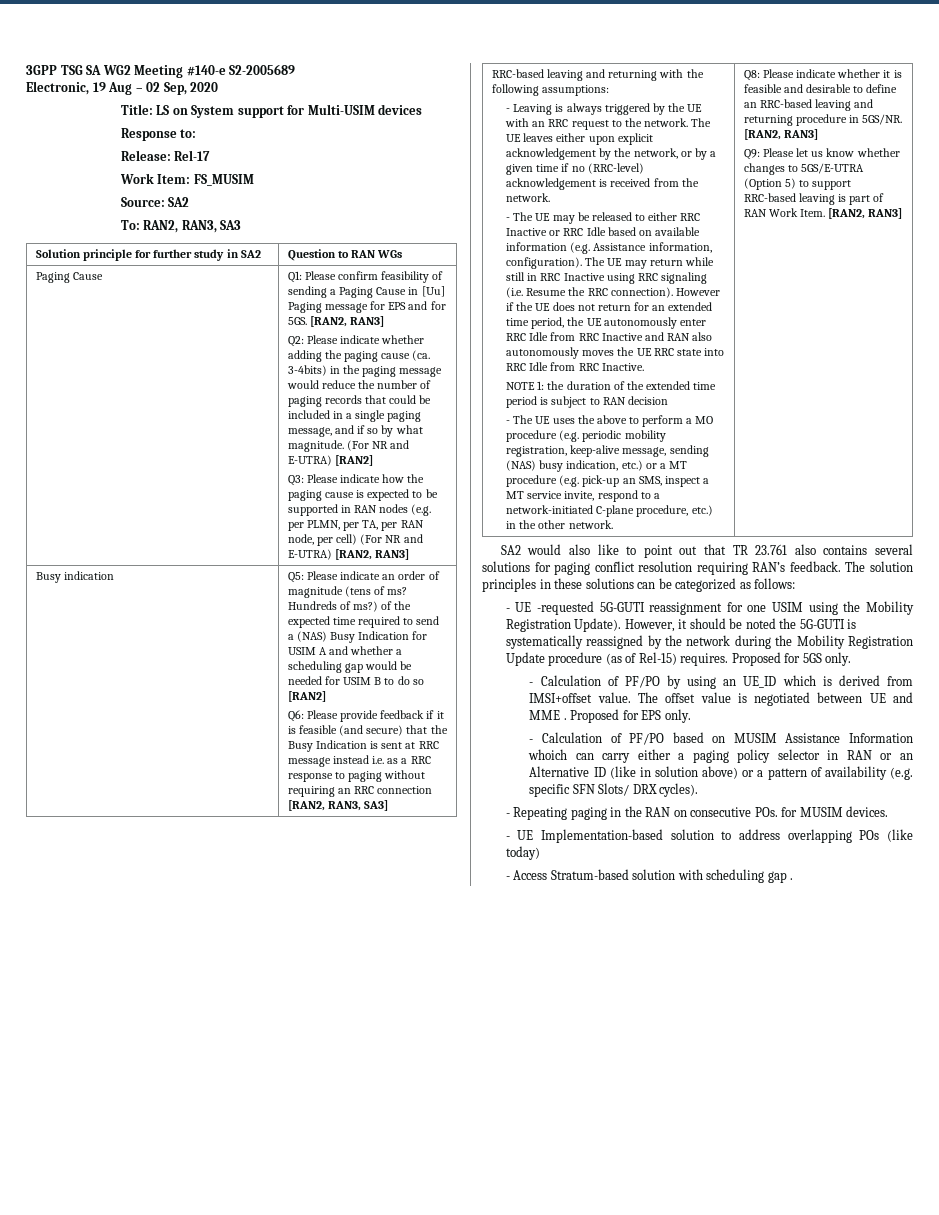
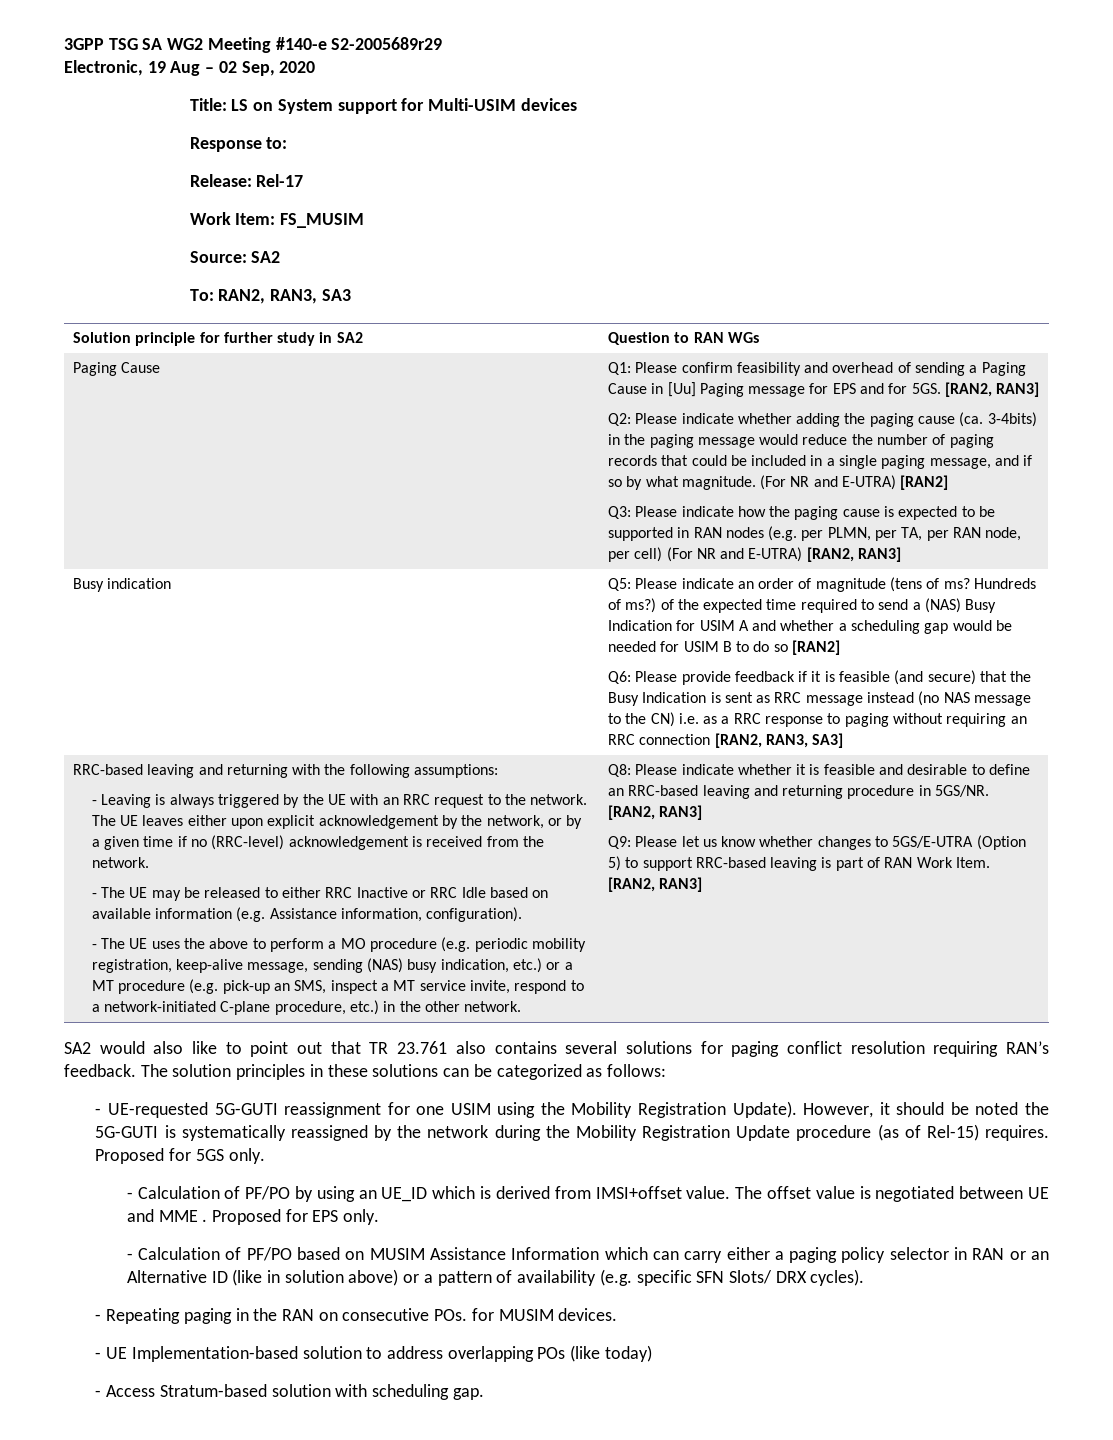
- 3GPP TSG SA WG2 Meeting #140-e S2-2005689
+ 3GPP TSG SA WG2 Meeting #140-e S2-2005689r29
- Q1: Please confirm feasibility of sending a Paging Cause in [Uu] Paging message for EPS and for 5GS.
+ Q1: Please confirm feasibility and overhead of sending a Paging Cause in [Uu] Paging message for EPS and for 5GS.
- Q6: Please provide feedback if it is feasible (and secure) that the Busy Indication is sent at RRC message instead i.e. as a RRC response to paging without requiring an RRC connection [RAN2, RAN3, SA3]
+ Q6: Please provide feedback if it is feasible (and secure) that the Busy Indication is sent as RRC message instead (no NAS message to the CN) i.e. as a RRC response to paging without requiring an RRC connection [RAN2, RAN3, SA3]
- The UE may return while still in RRC Inactive using RRC signaling (i.e. Resume the RRC connection). However if the UE does not return for an extended time period, the UE autonomously enter RRC Idle from RRC Inactive and RAN also autonomously moves the UE RRC state into RRC Idle from RRC Inactive.
- NOTE 1: the duration of the extended time period is subject to RAN decision
- - UE -requested 5G-GUTI reassignment for one USIM using the Mobility Registration Update).
+ - UE-requested 5G-GUTI reassignment for one USIM using the Mobility Registration Update).
- - Calculation of PF/PO based on MUSIM Assistance Information whoich can carry either a paging policy selector in RAN or an Alternative ID (like in solution above) or a pattern of availability (e.g. specific SFN Slots/ DRX cycles).
+ - Calculation of PF/PO based on MUSIM Assistance Information which can carry either a paging policy selector in RAN or an Alternative ID (like in solution above) or a pattern of availability (e.g. specific SFN Slots/ DRX cycles).
- - Access Stratum-based solution with scheduling gap .
+ - Access Stratum-based solution with scheduling gap.

